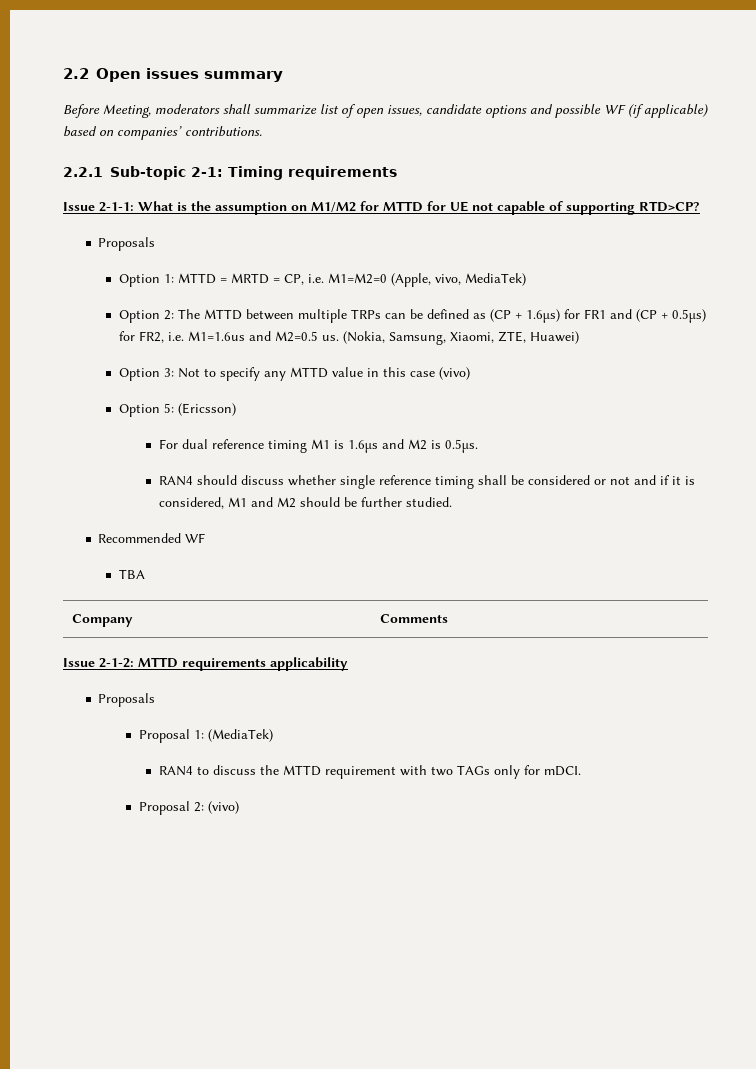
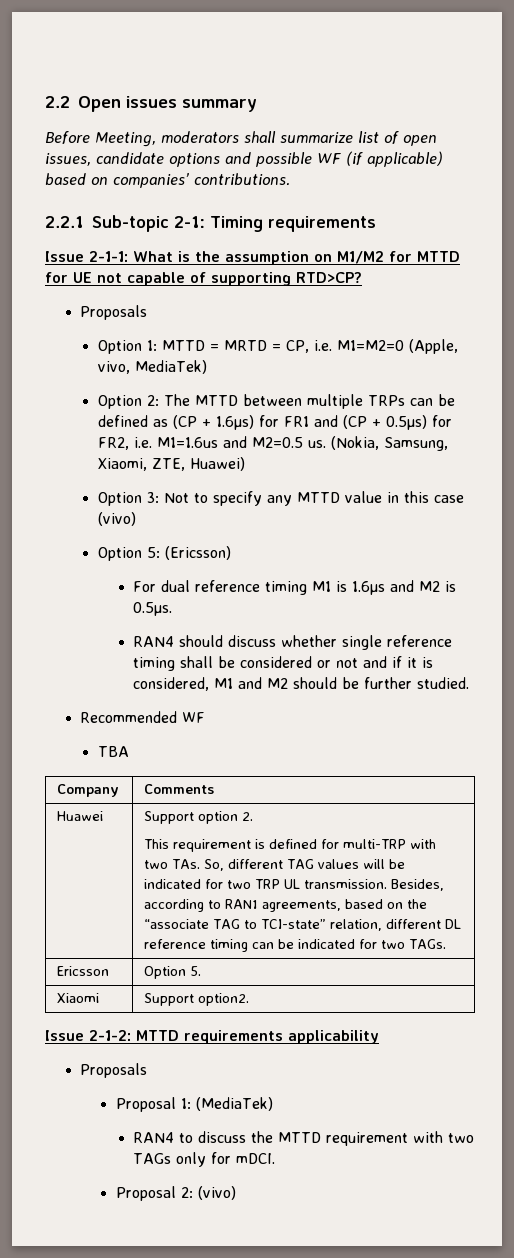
+ Huawei | Support option 2.
+ This requirement is defined for multi-TRP with two TAs. So, different TAG values will be indicated for two TRP UL transmission. Besides, according to RAN1 agreements, based on the “associate TAG to TCI-state” relation, different DL reference timing can be indicated for two TAGs.
+ Ericsson | Option 5.
+ Xiaomi | Support option2.

